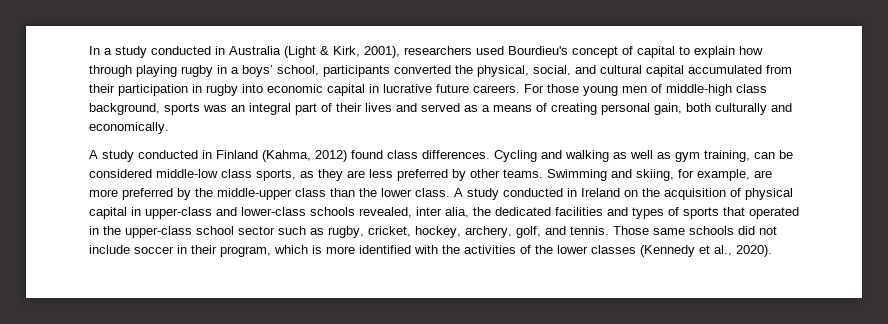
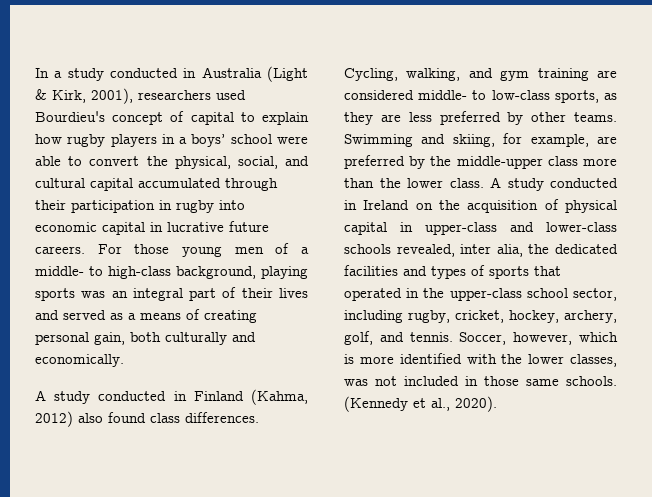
- In a study conducted in Australia (Light & Kirk, 2001), researchers used Bourdieu's concept of capital to explain how through playing rugby in a boys’ school, participants converted the physical, social, and cultural capital accumulated from their participation in rugby into economic capital in lucrative future careers.
+ In a study conducted in Australia (Light & Kirk, 2001), researchers used Bourdieu's concept of capital to explain how rugby players in a boys’ school were able to convert the physical, social, and cultural capital accumulated through their participation in rugby into economic capital in lucrative future careers.
- For those young men of middle-high class background, sports was an integral part of their lives and served as a means of creating personal gain, both culturally and economically.
+ For those young men of a middle- to high-class background, playing sports was an integral part of their lives and served as a means of creating personal gain, both culturally and economically.
- A study conducted in Finland (Kahma, 2012) found class differences.
+ A study conducted in Finland (Kahma, 2012) also found class differences.
- Cycling and walking as well as gym training, can be considered middle-low class sports, as they are less preferred by other teams.
+ Cycling, walking, and gym training are considered middle- to low-class sports, as they are less preferred by other teams.
- Swimming and skiing, for example, are more preferred by the middle-upper class than the lower class.
+ Swimming and skiing, for example, are preferred by the middle-upper class more than the lower class.
- A study conducted in Ireland on the acquisition of physical capital in upper-class and lower-class schools revealed, inter alia, the dedicated facilities and types of sports that operated in the upper-class school sector such as rugby, cricket, hockey, archery, golf, and tennis.
+ A study conducted in Ireland on the acquisition of physical capital in upper-class and lower-class schools revealed, inter alia, the dedicated facilities and types of sports that operated in the upper-class school sector, including rugby, cricket, hockey, archery, golf, and tennis.
- Those same schools did not include soccer in their program, which is more identified with the activities of the lower classes (Kennedy et al., 2020).
+ Soccer, however, which is more identified with the lower classes, was not included in those same schools. (Kennedy et al., 2020).

